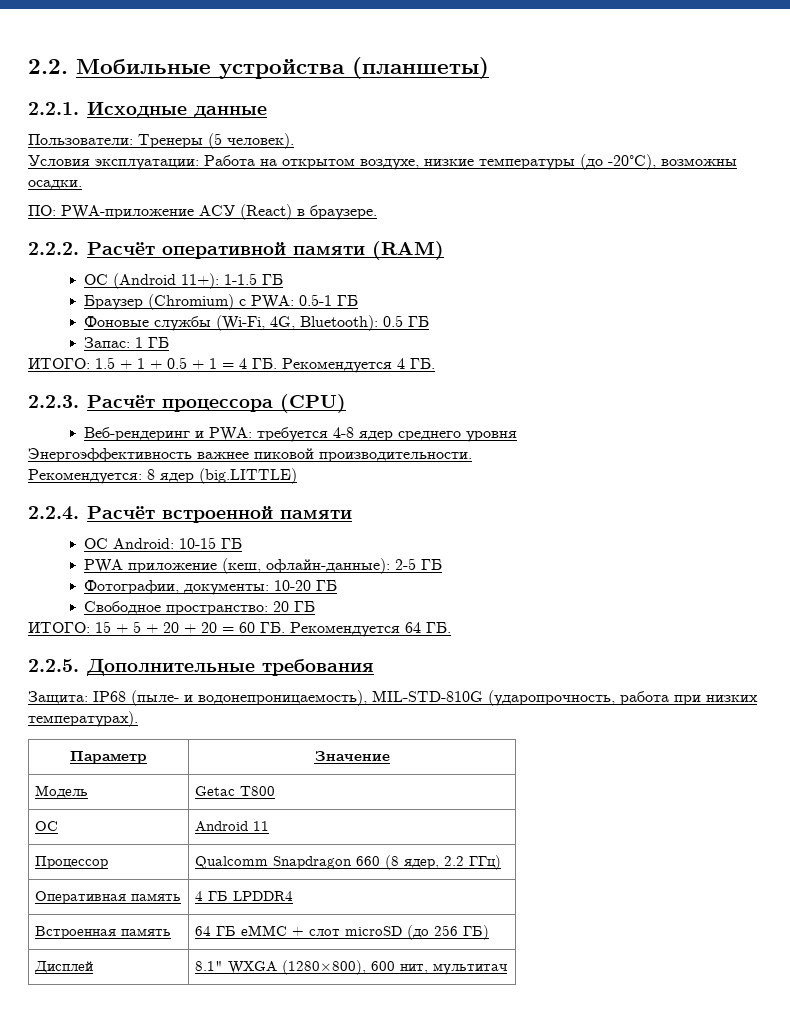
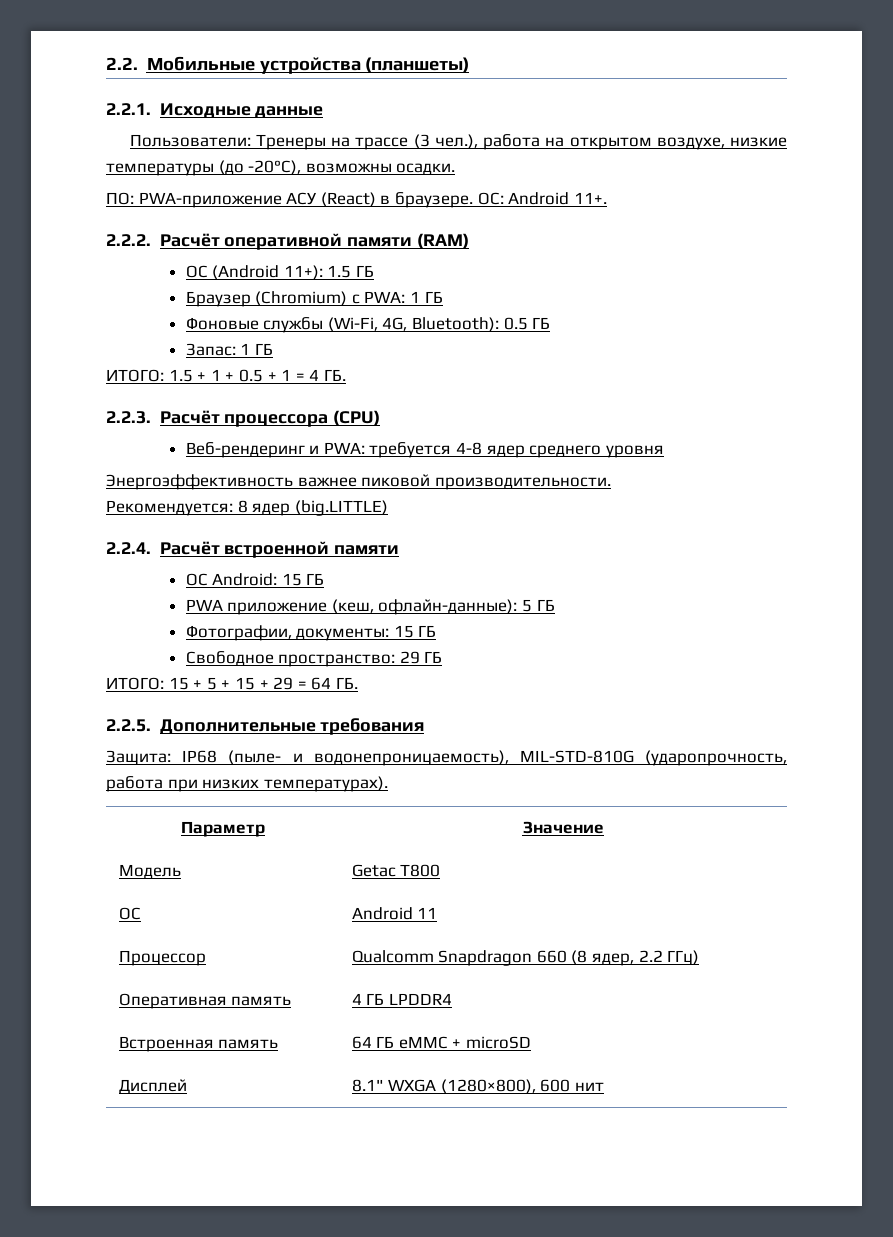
- Пользователи: Тренеры (5 человек).
- Условия эксплуатации: Работа на открытом воздухе, низкие температуры (до -20°C), возможны осадки.
+ Пользователи: Тренеры на трассе (3 чел.), работа на открытом воздухе, низкие температуры (до -20°C), возможны осадки.
+ ОС: Android 11+.
- ОС (Android 11+): 1-1.5 ГБ
+ ОС (Android 11+): 1.5 ГБ
- Браузер (Chromium) с PWA: 0.5-1 ГБ
+ Браузер (Chromium) с PWA: 1 ГБ
- ИТОГО: 1.5 + 1 + 0.5 + 1 = 4 ГБ. Рекомендуется 4 ГБ.
+ ИТОГО: 1.5 + 1 + 0.5 + 1 = 4 ГБ.
- ОС Android: 10-15 ГБ
+ ОС Android: 15 ГБ
- PWA приложение (кеш, офлайн-данные): 2-5 ГБ
+ PWA приложение (кеш, офлайн-данные): 5 ГБ
- Фотографии, документы: 10-20 ГБ
+ Фотографии, документы: 15 ГБ
- Свободное пространство: 20 ГБ
+ Свободное пространство: 29 ГБ
- ИТОГО: 15 + 5 + 20 + 20 = 60 ГБ. Рекомендуется 64 ГБ.
+ ИТОГО: 15 + 5 + 15 + 29 = 64 ГБ.
- Встроенная память | 64 ГБ eMMC + слот microSD (до 256 ГБ)
+ Встроенная память | 64 ГБ eMMC + microSD
- Дисплей | 8.1" WXGA (1280×800), 600 нит, мультитач
+ Дисплей | 8.1" WXGA (1280×800), 600 нит

